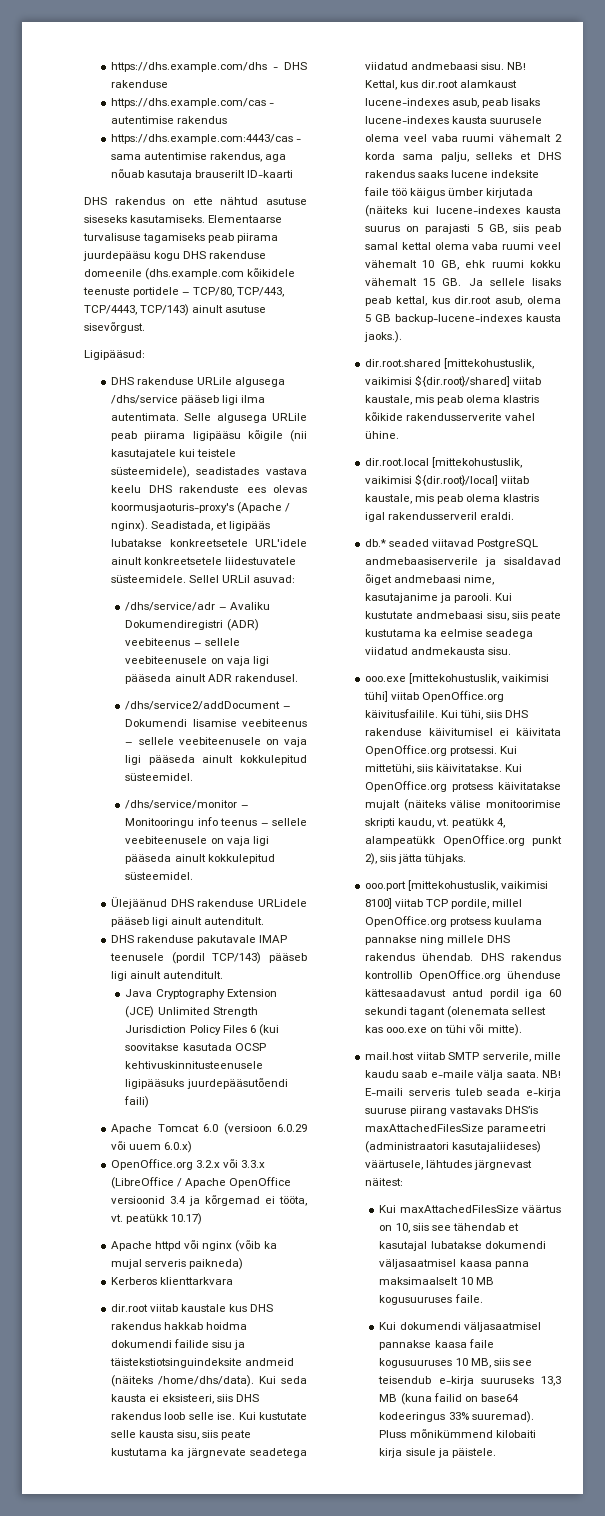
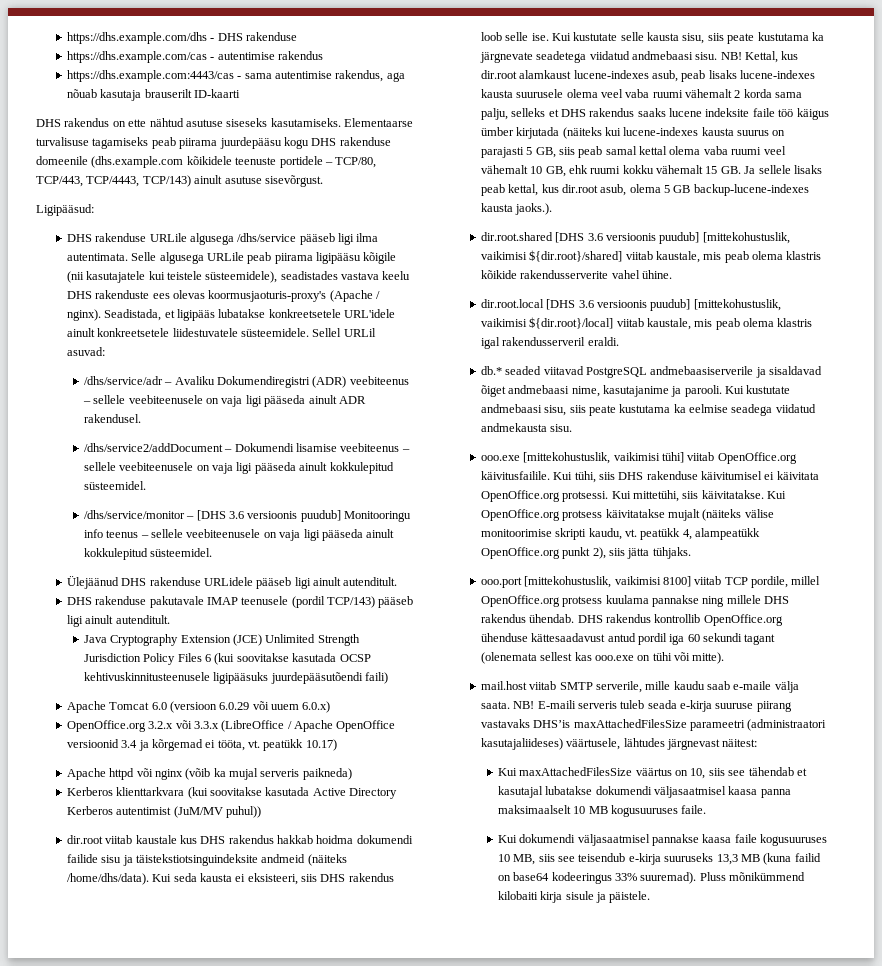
- /dhs/service/monitor – Monitooringu info teenus – sellele veebiteenusele on vaja ligi pääseda ainult kokkulepitud süsteemidel.
+ /dhs/service/monitor – [DHS 3.6 versioonis puudub] Monitooringu info teenus – sellele veebiteenusele on vaja ligi pääseda ainult kokkulepitud süsteemidel.
- Kerberos klienttarkvara
+ Kerberos klienttarkvara (kui soovitakse kasutada Active Directory Kerberos autentimist (JuM/MV puhul))
- dir.root.shared [mittekohustuslik, vaikimisi ${dir.root}/shared] viitab kaustale, mis peab olema klastris kõikide rakendusserverite vahel ühine.
+ dir.root.shared [DHS 3.6 versioonis puudub] [mittekohustuslik, vaikimisi ${dir.root}/shared] viitab kaustale, mis peab olema klastris kõikide rakendusserverite vahel ühine.
- dir.root.local [mittekohustuslik, vaikimisi ${dir.root}/local] viitab kaustale, mis peab olema klastris igal rakendusserveril eraldi.
+ dir.root.local [DHS 3.6 versioonis puudub] [mittekohustuslik, vaikimisi ${dir.root}/local] viitab kaustale, mis peab olema klastris igal rakendusserveril eraldi.

